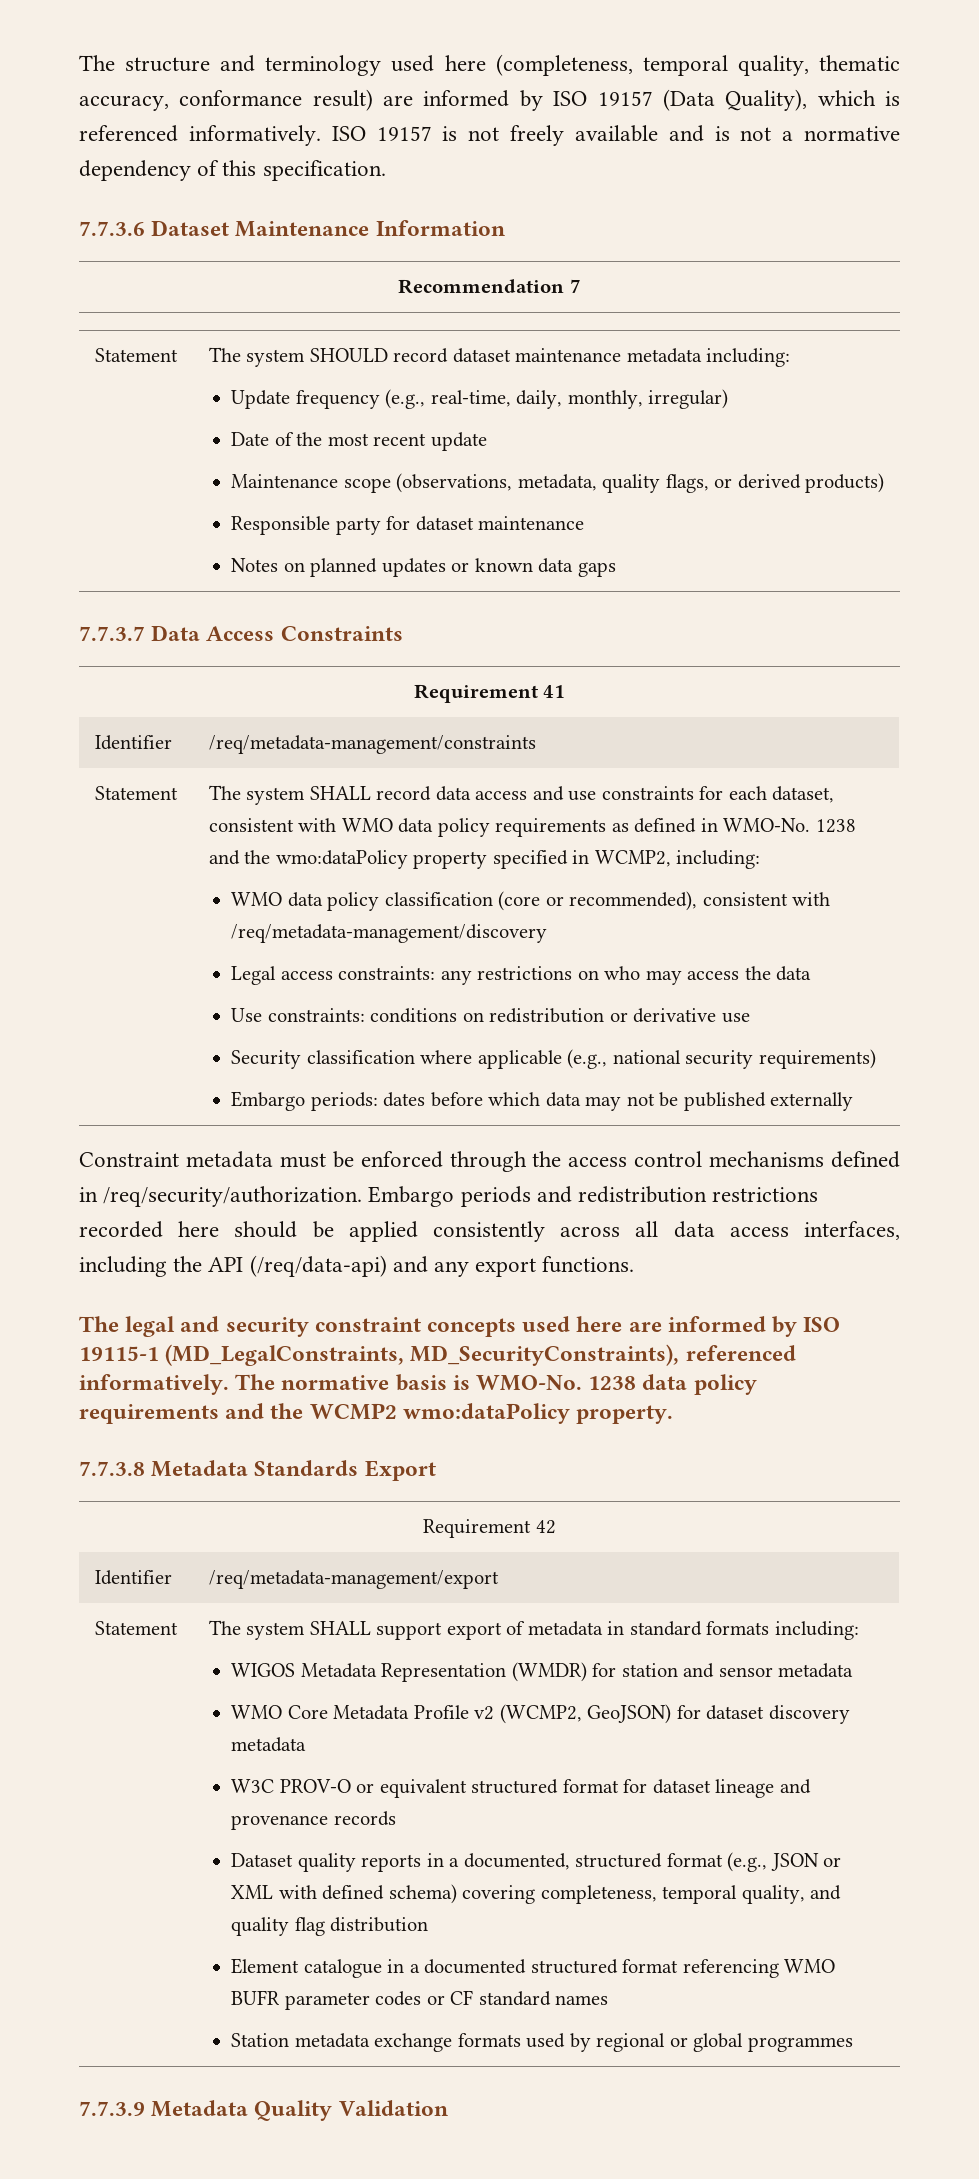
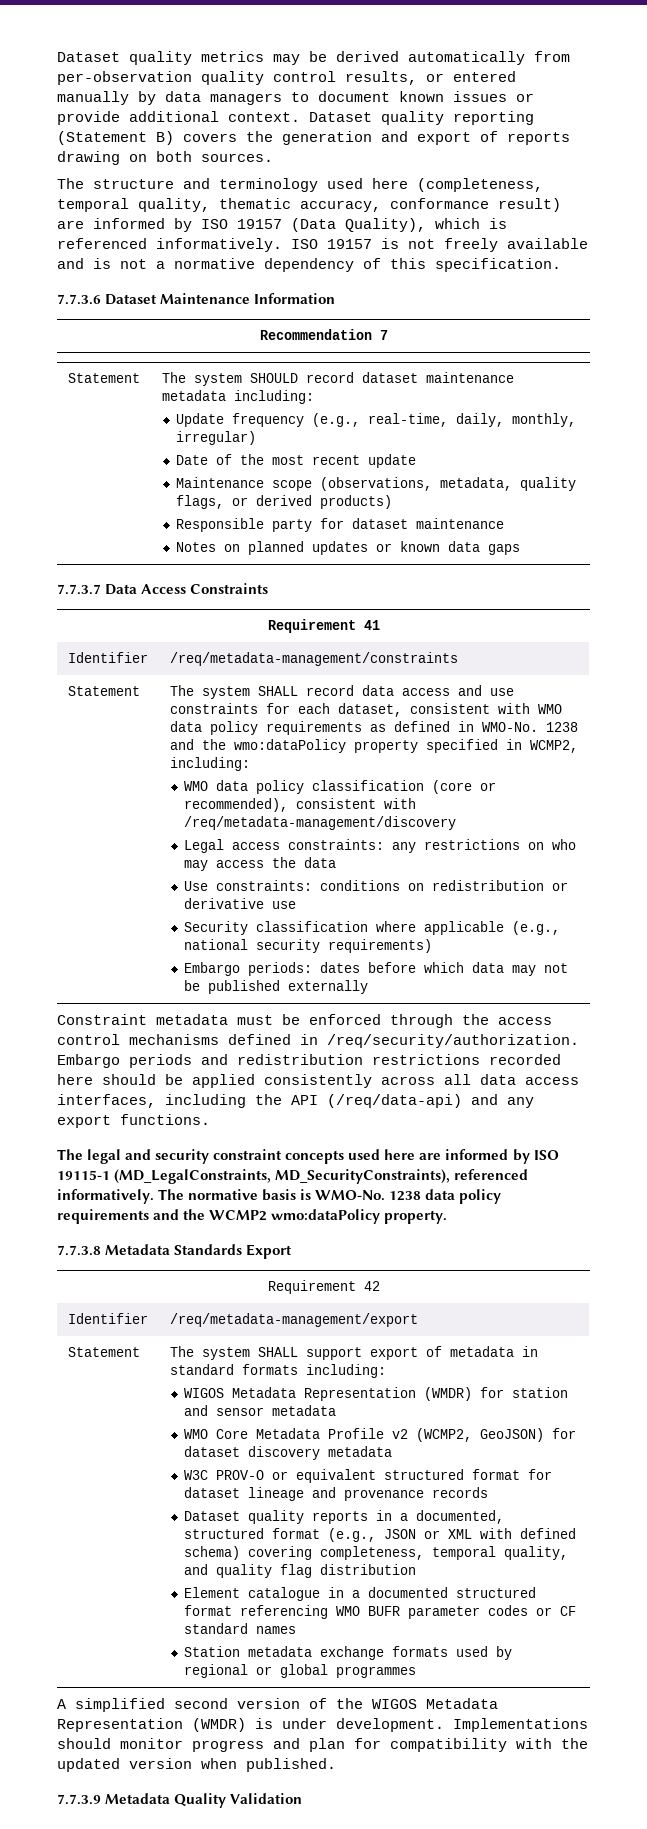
+ Dataset quality metrics may be derived automatically from per-observation quality control results, or entered manually by data managers to document known issues or provide additional context. Dataset quality reporting (Statement B) covers the generation and export of reports drawing on both sources.
+ A simplified second version of the WIGOS Metadata Representation (WMDR) is under development. Implementations should monitor progress and plan for compatibility with the updated version when published.

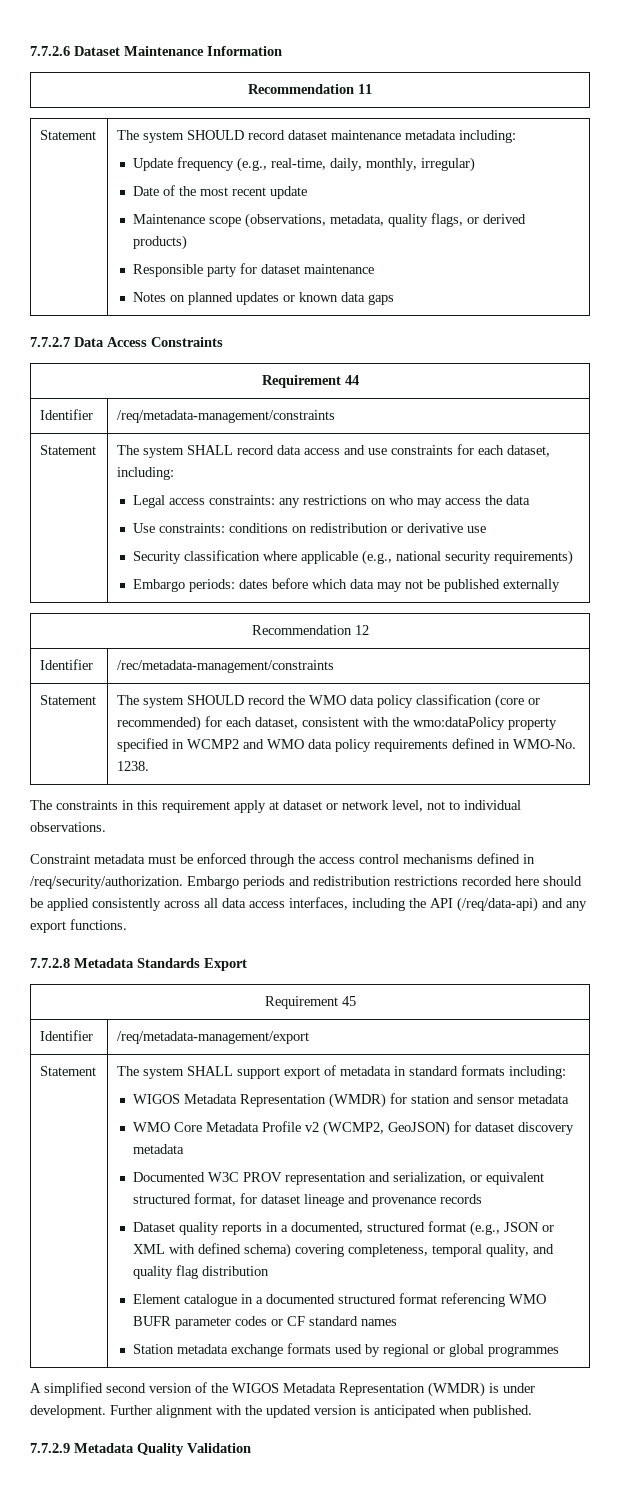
- Dataset quality metrics may be derived automatically from per-observation quality control results, or entered manually by data managers to document known issues or provide additional context. Dataset quality reporting (Statement B) covers the generation and export of reports drawing on both sources.
- The structure and terminology used here (completeness, temporal quality, thematic accuracy, conformance result) are informed by ISO 19157 (Data Quality), which is referenced informatively. ISO 19157 is not freely available and is not a normative dependency of this specification.
- 7.7.3.6 Dataset Maintenance Information
+ 7.7.2.6 Dataset Maintenance Information
- Recommendation 7
+ Recommendation 11
- 7.7.3.7 Data Access Constraints
+ 7.7.2.7 Data Access Constraints
- Requirement 41
+ Requirement 44
- The system SHALL record data access and use constraints for each dataset, consistent with WMO data policy requirements as defined in WMO-No. 1238 and the wmo:dataPolicy property specified in WCMP2, including:
- WMO data policy classification (core or recommended), consistent with /req/metadata-management/discovery
+ The system SHALL record data access and use constraints for each dataset, including:
+ Recommendation 12
+ Identifier | /rec/metadata-management/constraints
+ Statement | The system SHOULD record the WMO data policy classification (core or recommended) for each dataset, consistent with the wmo:dataPolicy property specified in WCMP2 and WMO data policy requirements defined in WMO-No. 1238.
+ The constraints in this requirement apply at dataset or network level, not to individual observations.
- The legal and security constraint concepts used here are informed by ISO 19115-1 (MD_LegalConstraints, MD_SecurityConstraints), referenced informatively. The normative basis is WMO-No. 1238 data policy requirements and the WCMP2 wmo:dataPolicy property.
- 7.7.3.8 Metadata Standards Export
+ 7.7.2.8 Metadata Standards Export
- Requirement 42
+ Requirement 45
- W3C PROV-O or equivalent structured format for dataset lineage and provenance records
+ Documented W3C PROV representation and serialization, or equivalent structured format, for dataset lineage and provenance records
- Implementations should monitor progress and plan for compatibility with the updated version when published.
+ Further alignment with the updated version is anticipated when published.
- 7.7.3.9 Metadata Quality Validation
+ 7.7.2.9 Metadata Quality Validation

